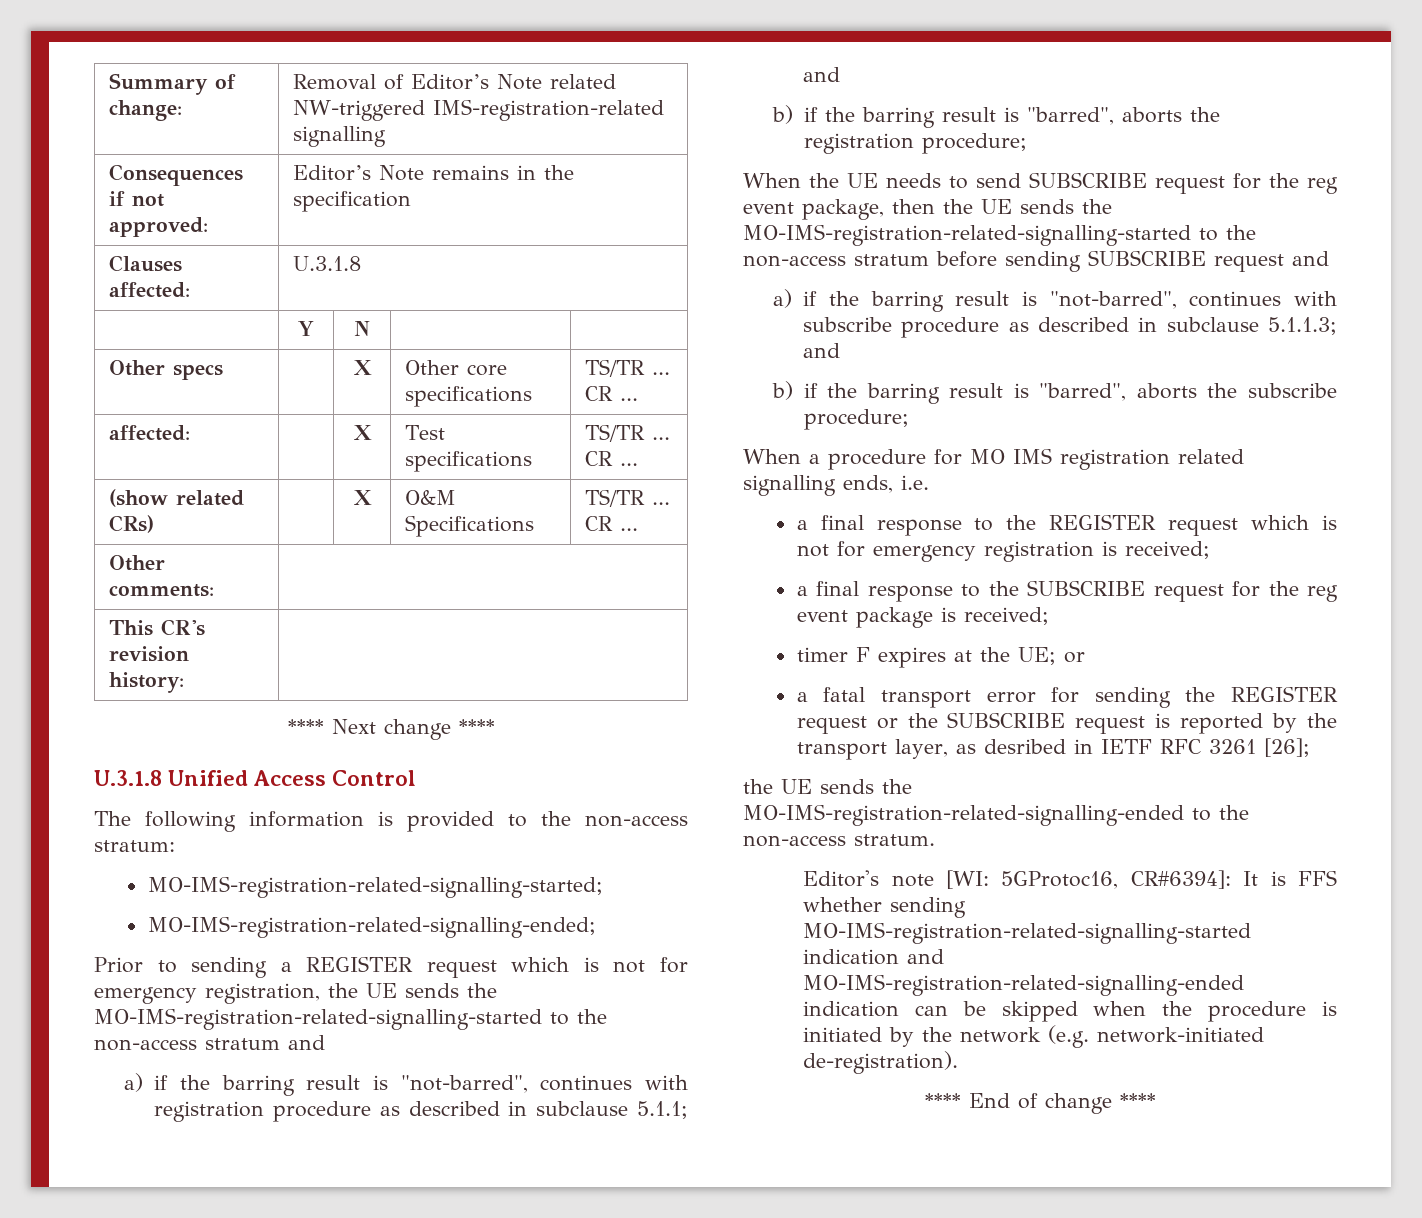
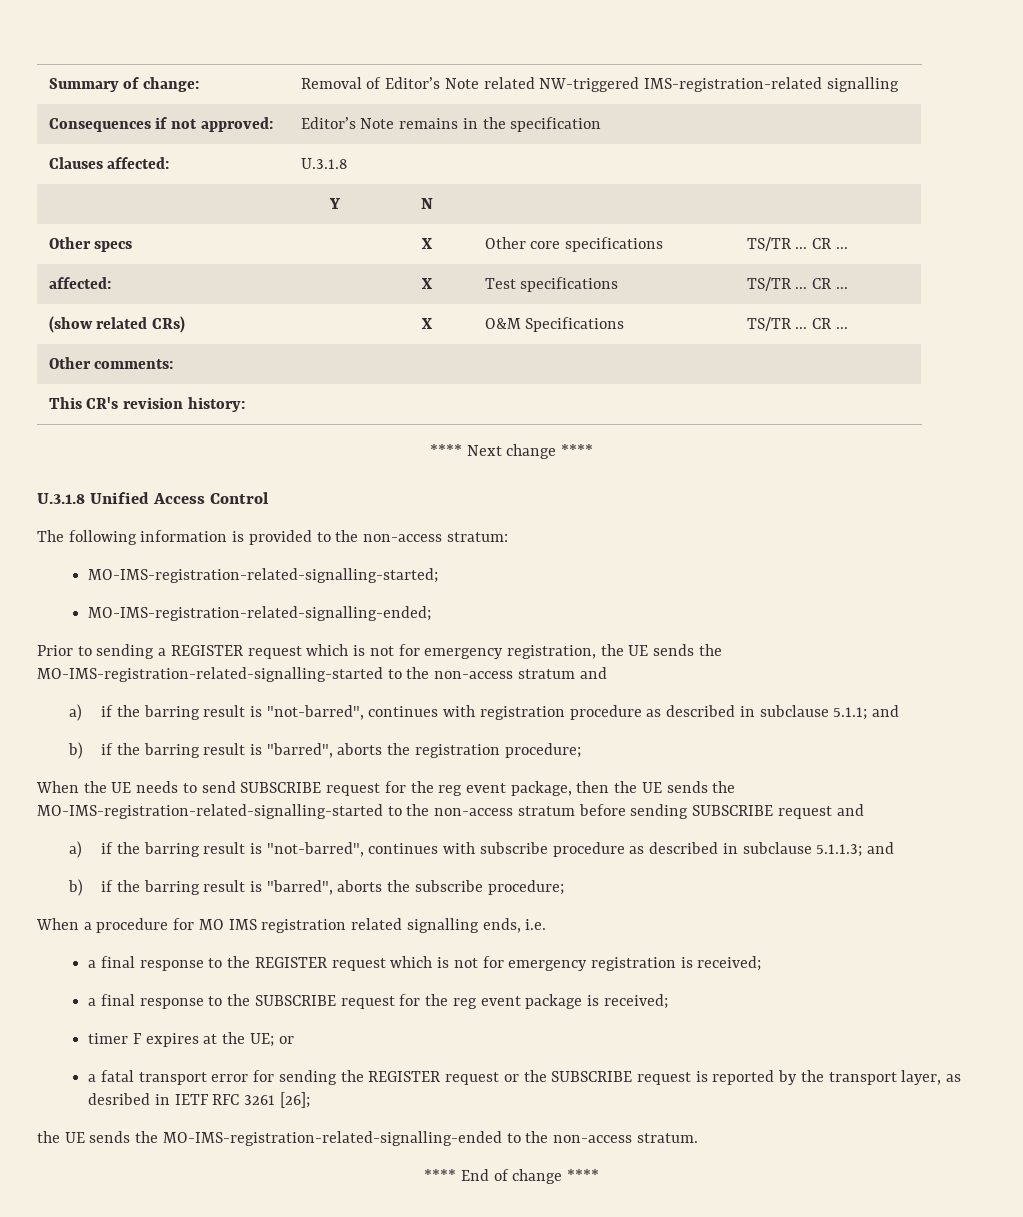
- Editor's note [WI: 5GProtoc16, CR#6394]: It is FFS whether sending MO-IMS-registration-related-signalling-started indication and MO-IMS-registration-related-signalling-ended indication can be skipped when the procedure is initiated by the network (e.g. network-initiated de-registration).

